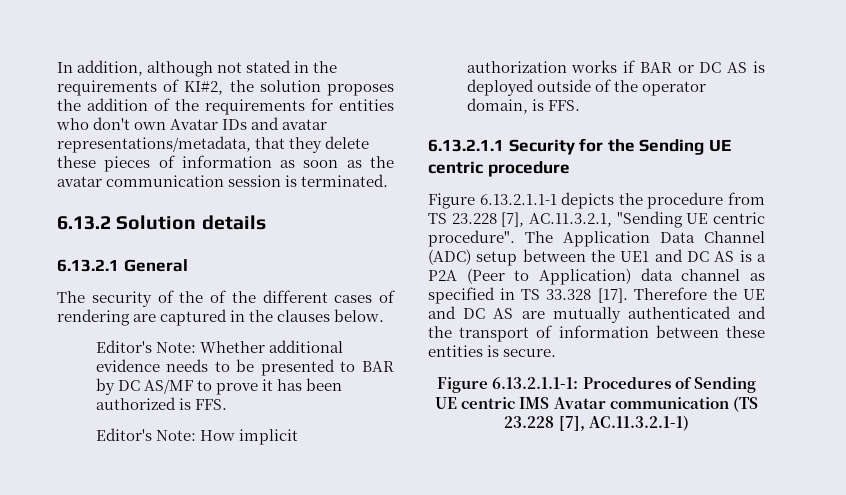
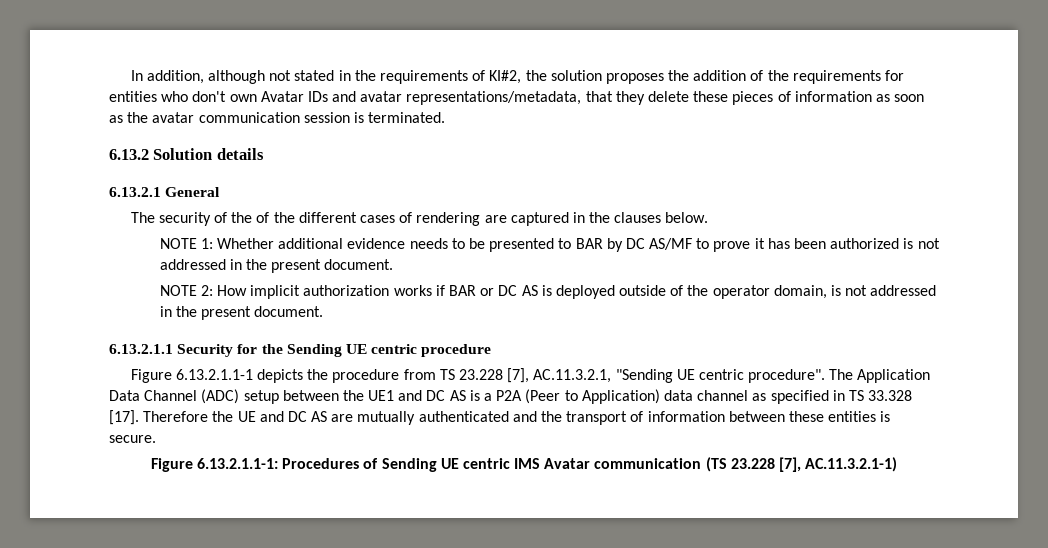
- Editor's Note: Whether additional evidence needs to be presented to BAR by DC AS/MF to prove it has been authorized is FFS.
- Editor's Note: How implicit authorization works if BAR or DC AS is deployed outside of the operator domain, is FFS.
+ NOTE 1: Whether additional evidence needs to be presented to BAR by DC AS/MF to prove it has been authorized is not addressed in the present document.
+ NOTE 2: How implicit authorization works if BAR or DC AS is deployed outside of the operator domain, is not addressed in the present document.

